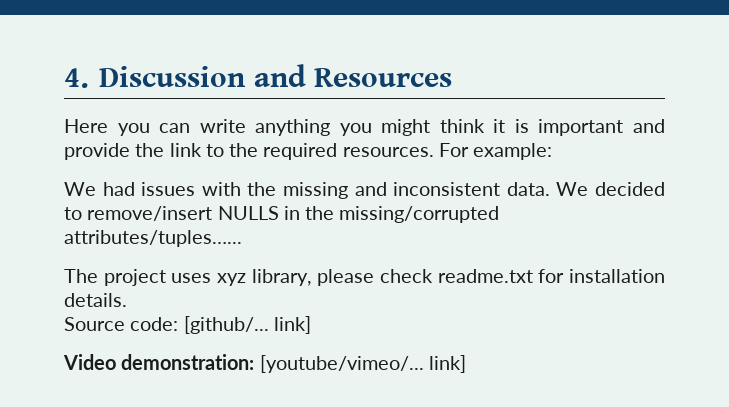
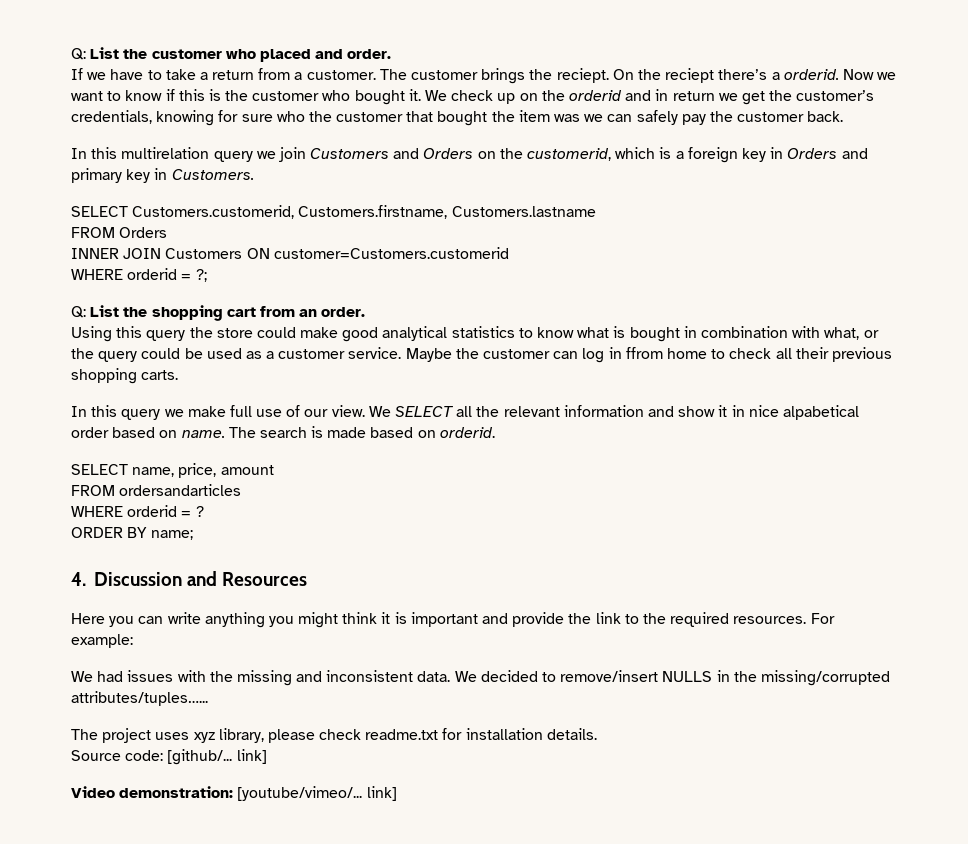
+ Q: List the customer who placed and order.
+ If we have to take a return from a customer. The customer brings the reciept. On the reciept there’s a orderid. Now we want to know if this is the customer who bought it. We check up on the orderid and in return we get the customer’s credentials, knowing for sure who the customer that bought the item was we can safely pay the customer back.
+ In this multirelation query we join Customers and Orders on the customerid, which is a foreign key in Orders and primary key in Customers.
+ SELECT Customers.customerid, Customers.firstname, Customers.lastname
+ FROM Orders
+ INNER JOIN Customers ON customer=Customers.customerid
+ WHERE orderid = ?;
+ Q: List the shopping cart from an order.
+ Using this query the store could make good analytical statistics to know what is bought in combination with what, or the query could be used as a customer service. Maybe the customer can log in ffrom home to check all their previous shopping carts.
+ In this query we make full use of our view. We SELECT all the relevant information and show it in nice alpabetical order based on name. The search is made based on orderid.
+ SELECT name, price, amount
+ FROM ordersandarticles
+ WHERE orderid = ?
+ ORDER BY name;

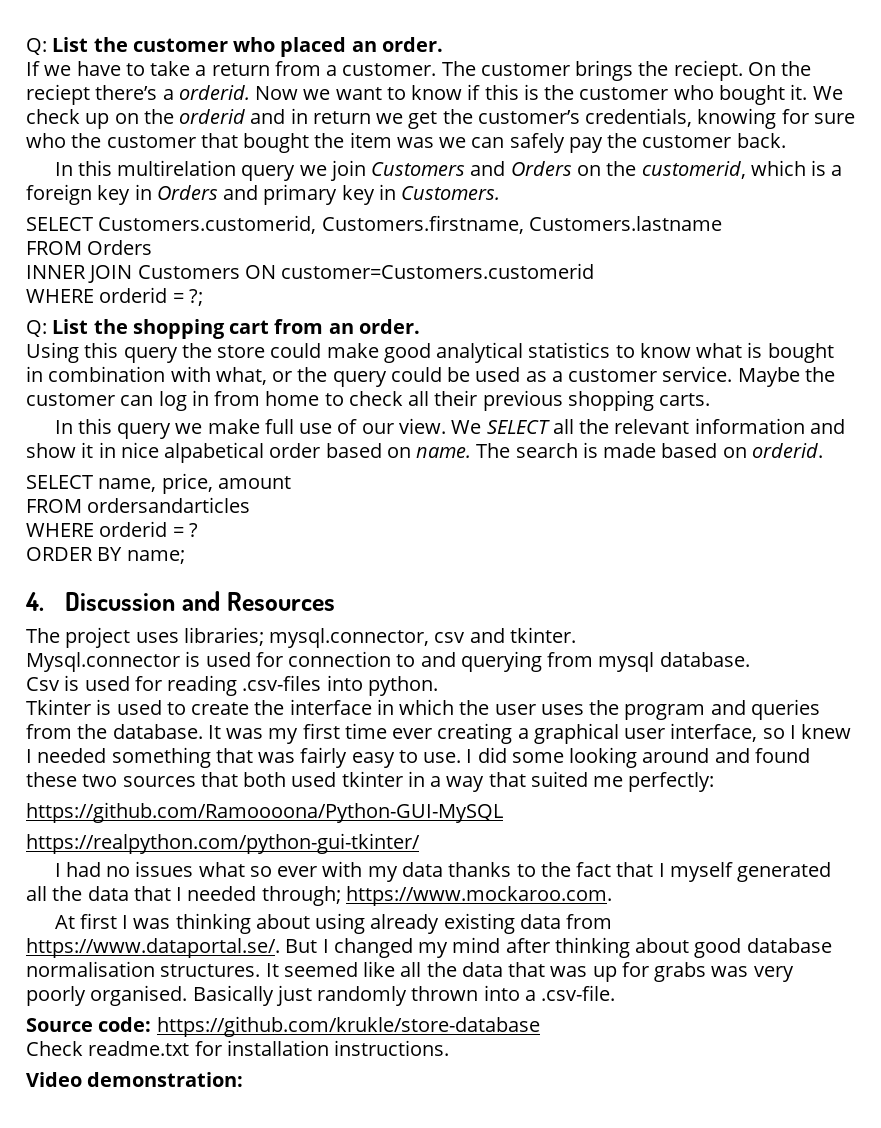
- Q: List the customer who placed and order.
+ Q: List the customer who placed an order.
- Maybe the customer can log in ffrom home to check all their previous shopping carts.
+ Maybe the customer can log in from home to check all their previous shopping carts.
- Here you can write anything you might think it is important and provide the link to the required resources. For example:
- We had issues with the missing and inconsistent data. We decided to remove/insert NULLS in the missing/corrupted attributes/tuples…...
- The project uses xyz library, please check readme.txt for installation details.
- Source code: [github/... link]
+ The project uses libraries; mysql.connector, csv and tkinter.
+ Mysql.connector is used for connection to and querying from mysql database.
+ Csv is used for reading .csv-files into python.
+ Tkinter is used to create the interface in which the user uses the program and queries from the database. It was my first time ever creating a graphical user interface, so I knew I needed something that was fairly easy to use. I did some looking around and found these two sources that both used tkinter in a way that suited me perfectly:
+ https://github.com/Ramoooona/Python-GUI-MySQL
+ https://realpython.com/python-gui-tkinter/
+ I had no issues what so ever with my data thanks to the fact that I myself generated all the data that I needed through; https://www.mockaroo.com.
+ At first I was thinking about using already existing data from https://www.dataportal.se/. But I changed my mind after thinking about good database normalisation structures. It seemed like all the data that was up for grabs was very poorly organised. Basically just randomly thrown into a .csv-file.
+ Source code: https://github.com/krukle/store-database
+ Check readme.txt for installation instructions.
- Video demonstration: [youtube/vimeo/... link]
+ Video demonstration:

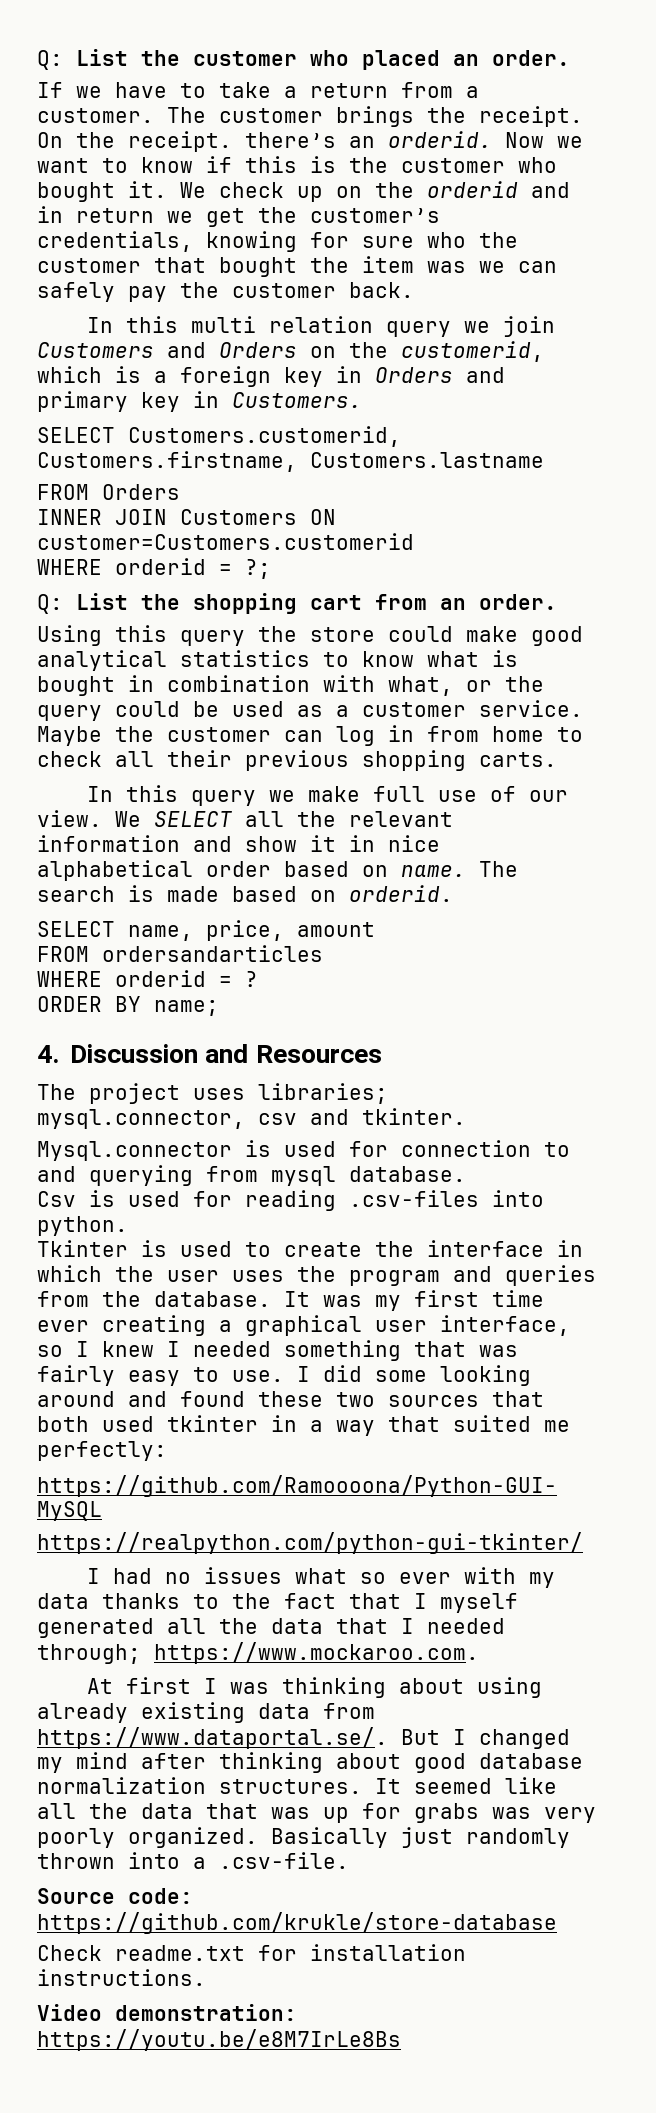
- The customer brings the reciept.
+ The customer brings the receipt.
- On the reciept there’s a orderid.
+ On the receipt. there’s an orderid.
- In this multirelation query we join Customers and Orders on the customerid, which is a foreign key in Orders and primary key in Customers.
+ In this multi relation query we join Customers and Orders on the customerid, which is a foreign key in Orders and primary key in Customers.
- We SELECT all the relevant information and show it in nice alpabetical order based on name.
+ We SELECT all the relevant information and show it in nice alphabetical order based on name.
- At first I was thinking about using already existing data from https://www.dataportal.se/. But I changed my mind after thinking about good database normalisation structures.
+ At first I was thinking about using already existing data from https://www.dataportal.se/. But I changed my mind after thinking about good database normalization structures.
- It seemed like all the data that was up for grabs was very poorly organised.
+ It seemed like all the data that was up for grabs was very poorly organized.
- Video demonstration:
+ Video demonstration: https://youtu.be/e8M7IrLe8Bs

